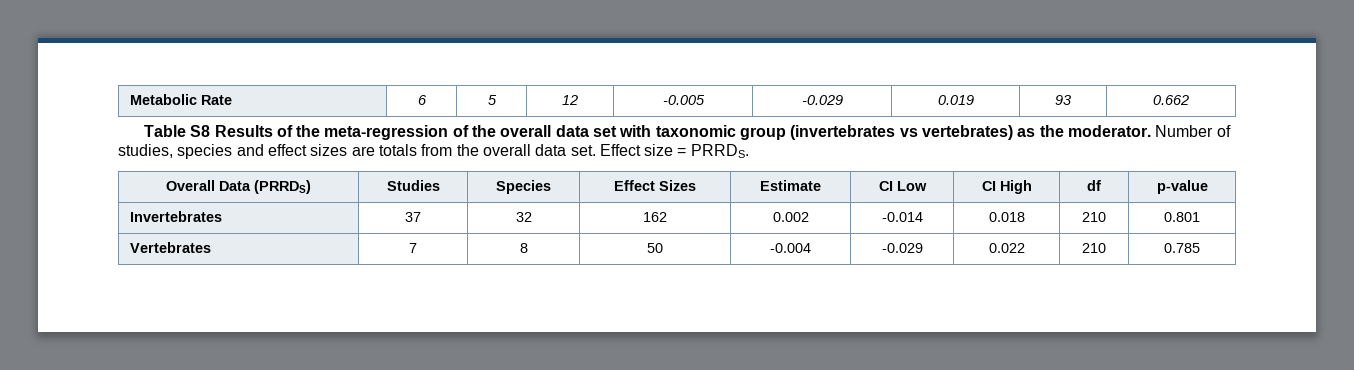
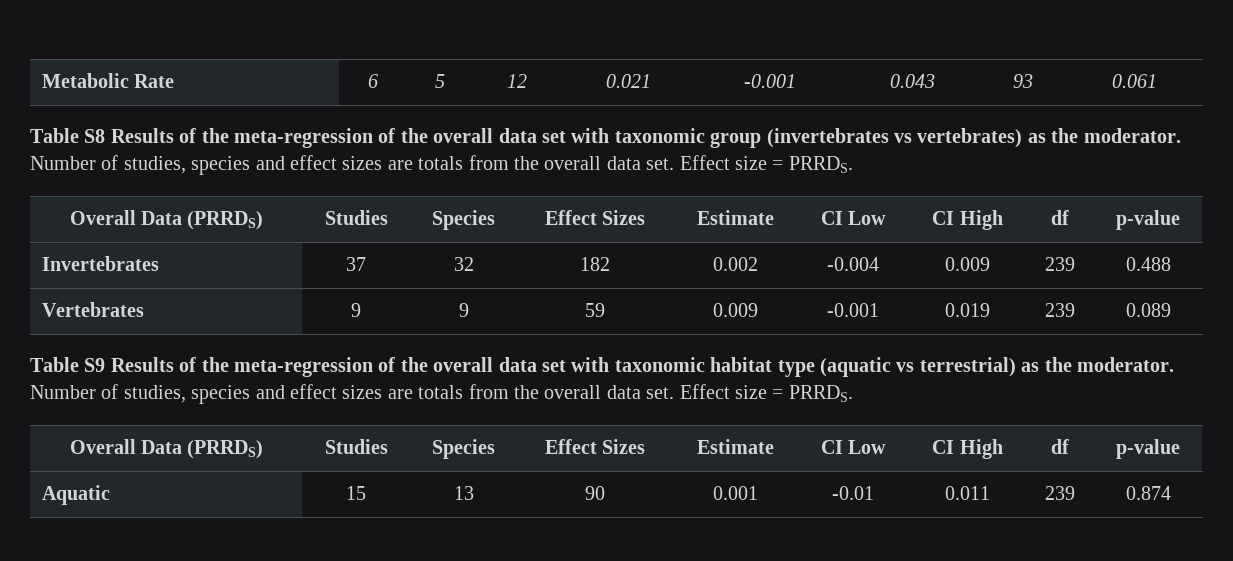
- Metabolic Rate | 6 | 5 | 12 | -0.005 | -0.029 | 0.019 | 93 | 0.662
+ Metabolic Rate | 6 | 5 | 12 | 0.021 | -0.001 | 0.043 | 93 | 0.061
- Invertebrates | 37 | 32 | 162 | 0.002 | -0.014 | 0.018 | 210 | 0.801
- Vertebrates | 7 | 8 | 50 | -0.004 | -0.029 | 0.022 | 210 | 0.785
+ Invertebrates | 37 | 32 | 182 | 0.002 | -0.004 | 0.009 | 239 | 0.488
+ Vertebrates | 9 | 9 | 59 | 0.009 | -0.001 | 0.019 | 239 | 0.089
+ Table S9 Results of the meta-regression of the overall data set with taxonomic habitat type (aquatic vs terrestrial) as the moderator. Number of studies, species and effect sizes are totals from the overall data set. Effect size = PRRDS.
+ Overall Data (PRRDS) | Studies | Species | Effect Sizes | Estimate | CI Low | CI High | df | p-value
+ Aquatic | 15 | 13 | 90 | 0.001 | -0.01 | 0.011 | 239 | 0.874

